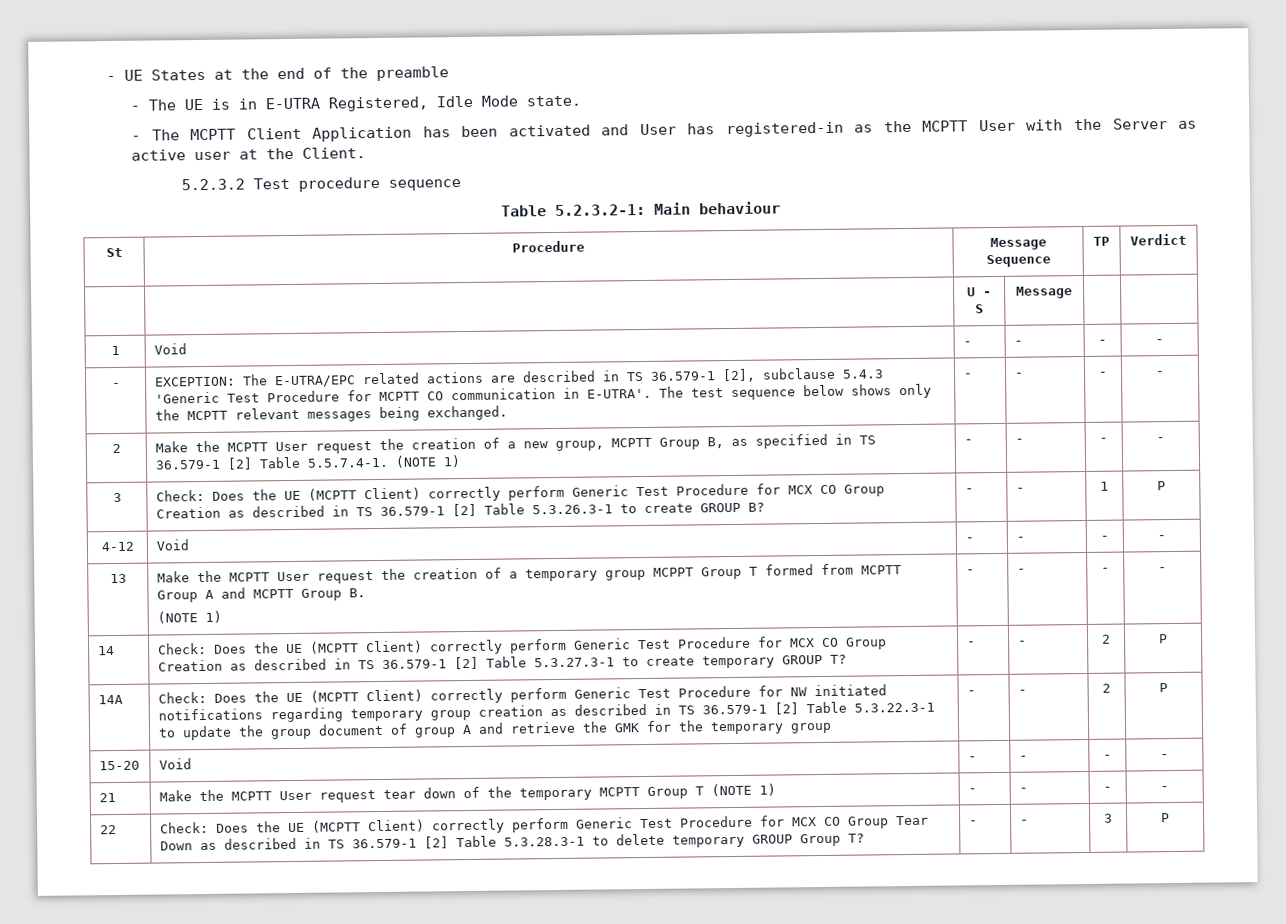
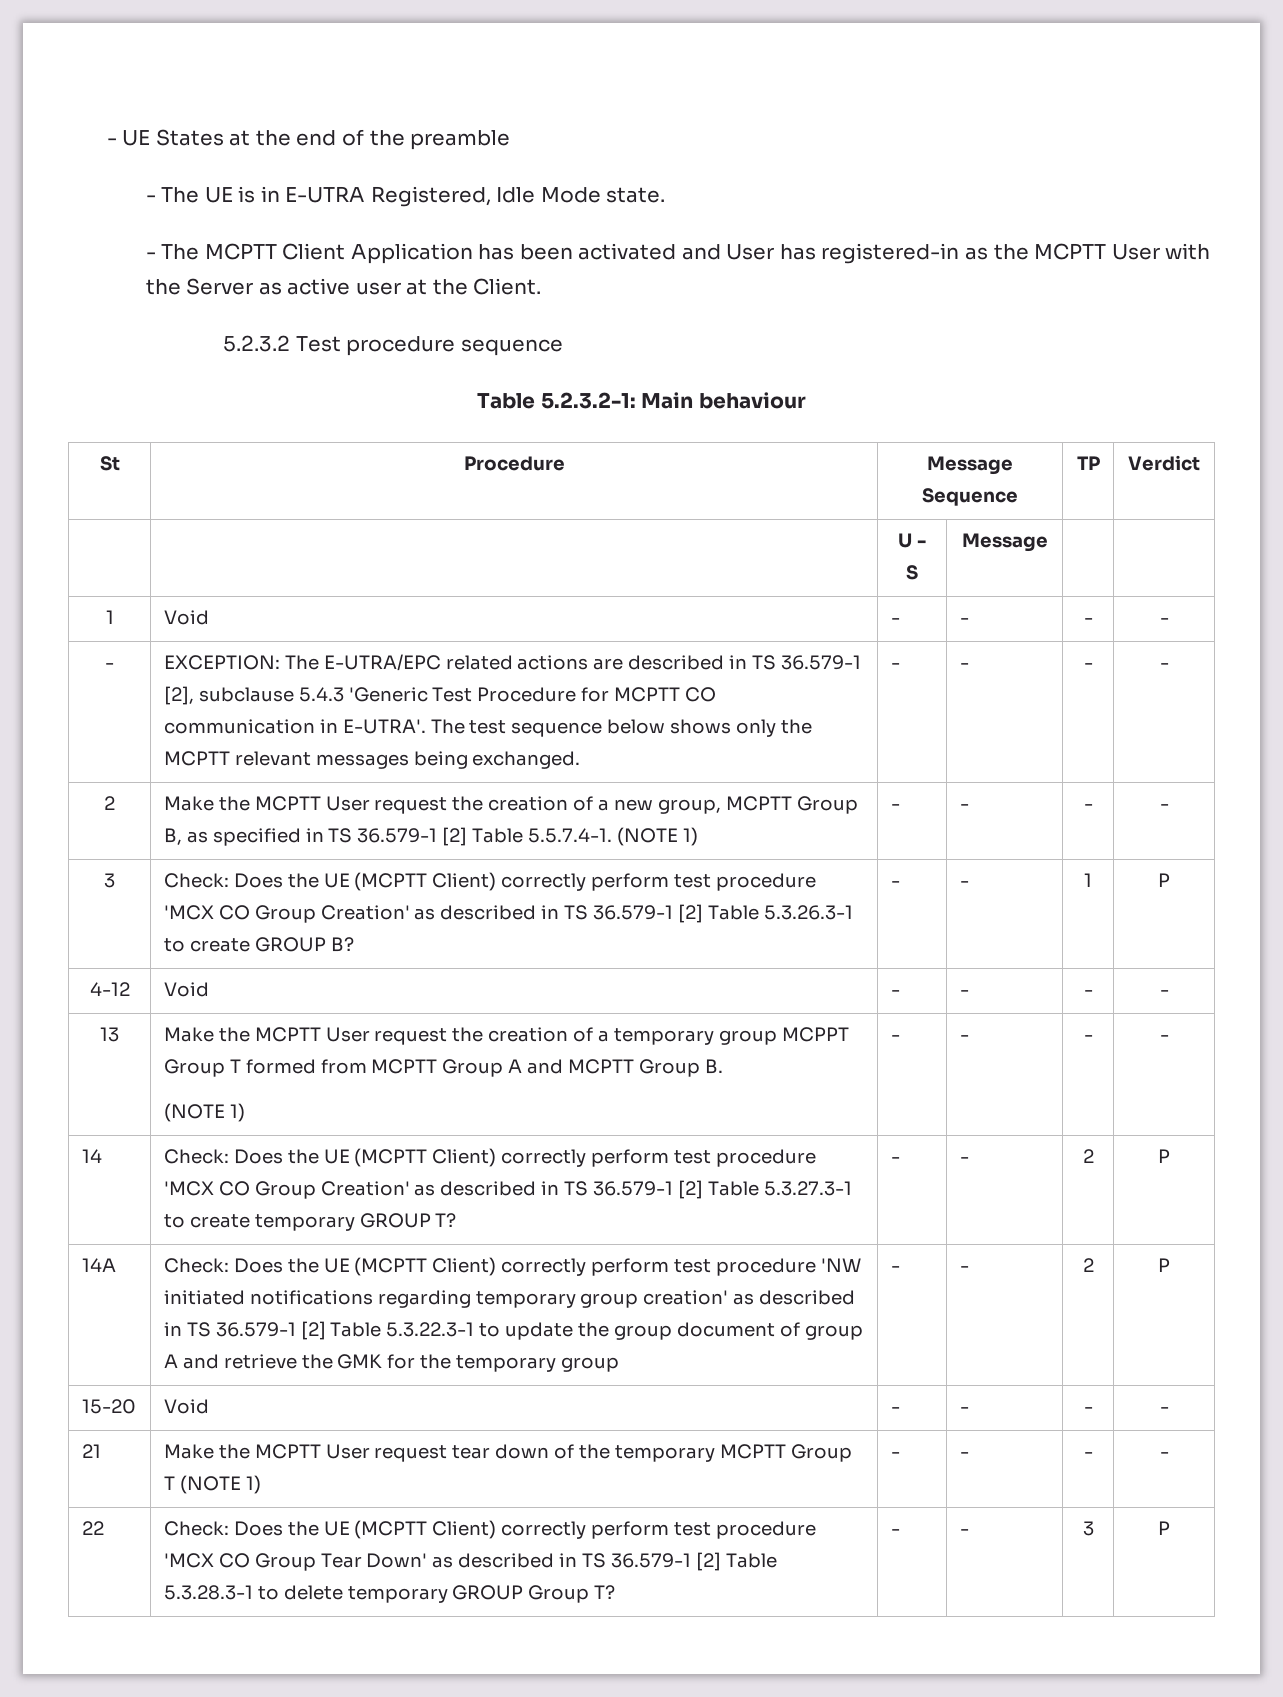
- 3 | Check: Does the UE (MCPTT Client) correctly perform Generic Test Procedure for MCX CO Group Creation as described in TS 36.579-1 [2] Table 5.3.26.3-1 to create GROUP B? | - | - | 1 | P
+ 3 | Check: Does the UE (MCPTT Client) correctly perform test procedure 'MCX CO Group Creation' as described in TS 36.579-1 [2] Table 5.3.26.3-1 to create GROUP B? | - | - | 1 | P
- 14 | Check: Does the UE (MCPTT Client) correctly perform Generic Test Procedure for MCX CO Group Creation as described in TS 36.579-1 [2] Table 5.3.27.3-1 to create temporary GROUP T? | - | - | 2 | P
+ 14 | Check: Does the UE (MCPTT Client) correctly perform test procedure 'MCX CO Group Creation' as described in TS 36.579-1 [2] Table 5.3.27.3-1 to create temporary GROUP T? | - | - | 2 | P
- Check: Does the UE (MCPTT Client) correctly perform Generic Test Procedure for NW initiated notifications regarding temporary group creation as described in TS 36.579-1 [2] Table 5.3.22.3-1 to update the group document of group A and retrieve the GMK for the temporary group
+ Check: Does the UE (MCPTT Client) correctly perform test procedure 'NW initiated notifications regarding temporary group creation' as described in TS 36.579-1 [2] Table 5.3.22.3-1 to update the group document of group A and retrieve the GMK for the temporary group
- 22 | Check: Does the UE (MCPTT Client) correctly perform Generic Test Procedure for MCX CO Group Tear Down as described in TS 36.579-1 [2] Table 5.3.28.3-1 to delete temporary GROUP Group T? | - | - | 3 | P
+ 22 | Check: Does the UE (MCPTT Client) correctly perform test procedure 'MCX CO Group Tear Down' as described in TS 36.579-1 [2] Table 5.3.28.3-1 to delete temporary GROUP Group T? | - | - | 3 | P

